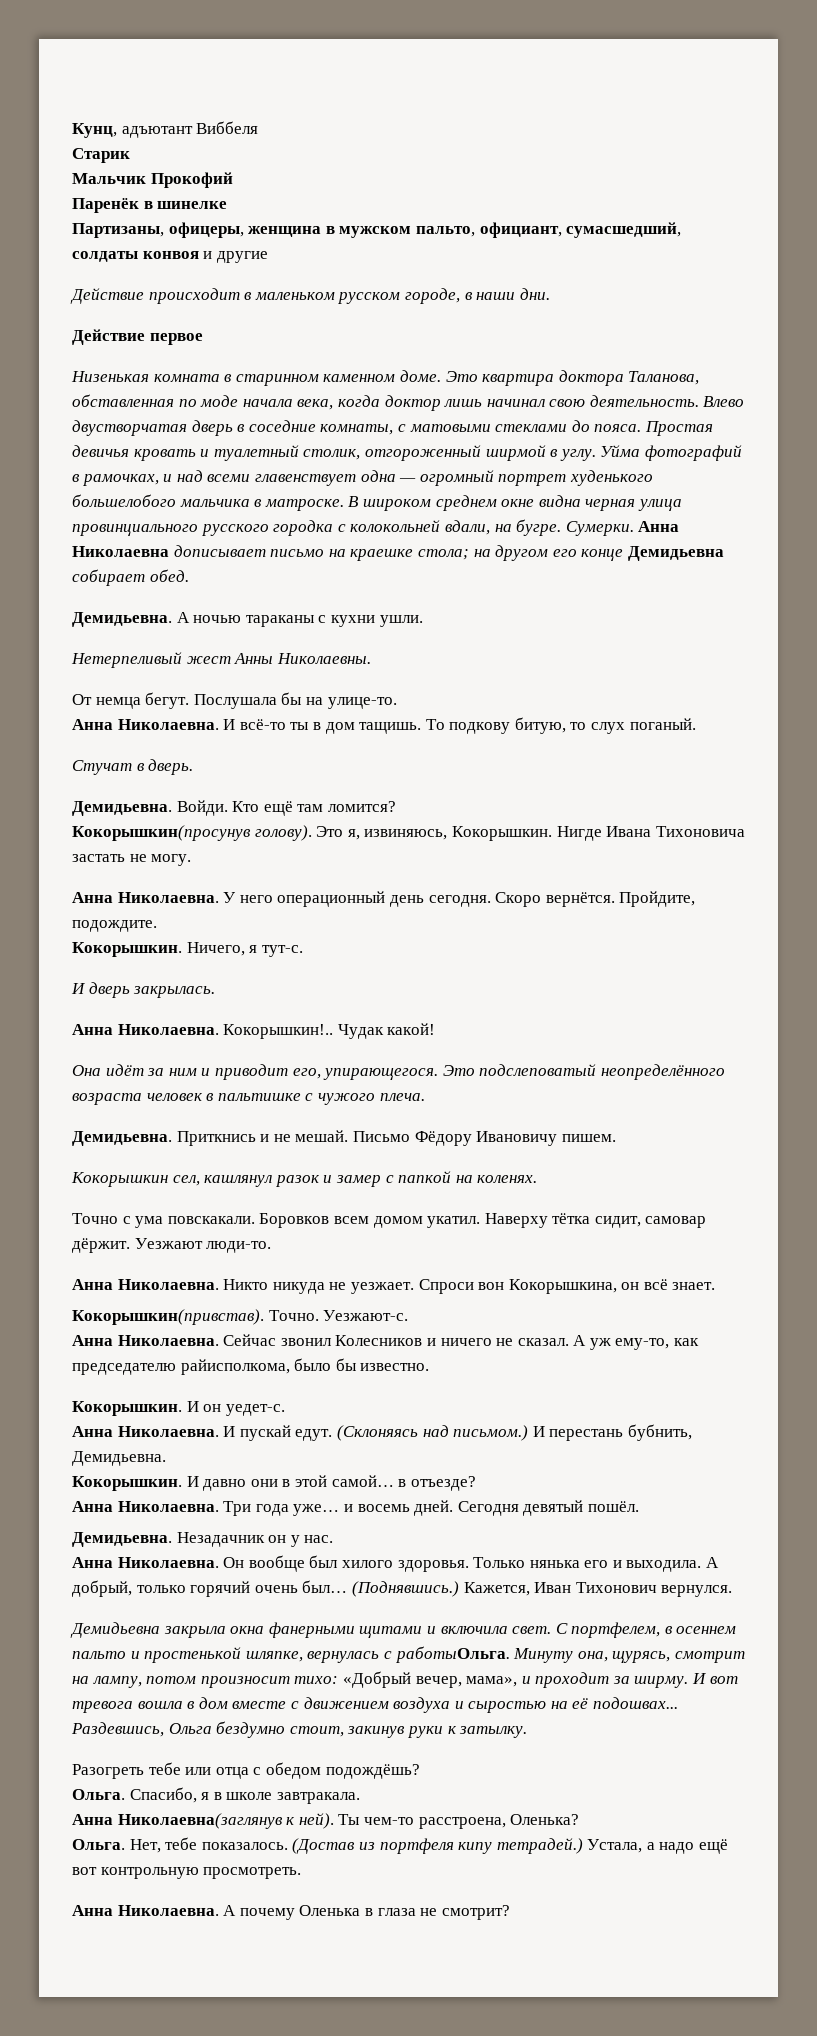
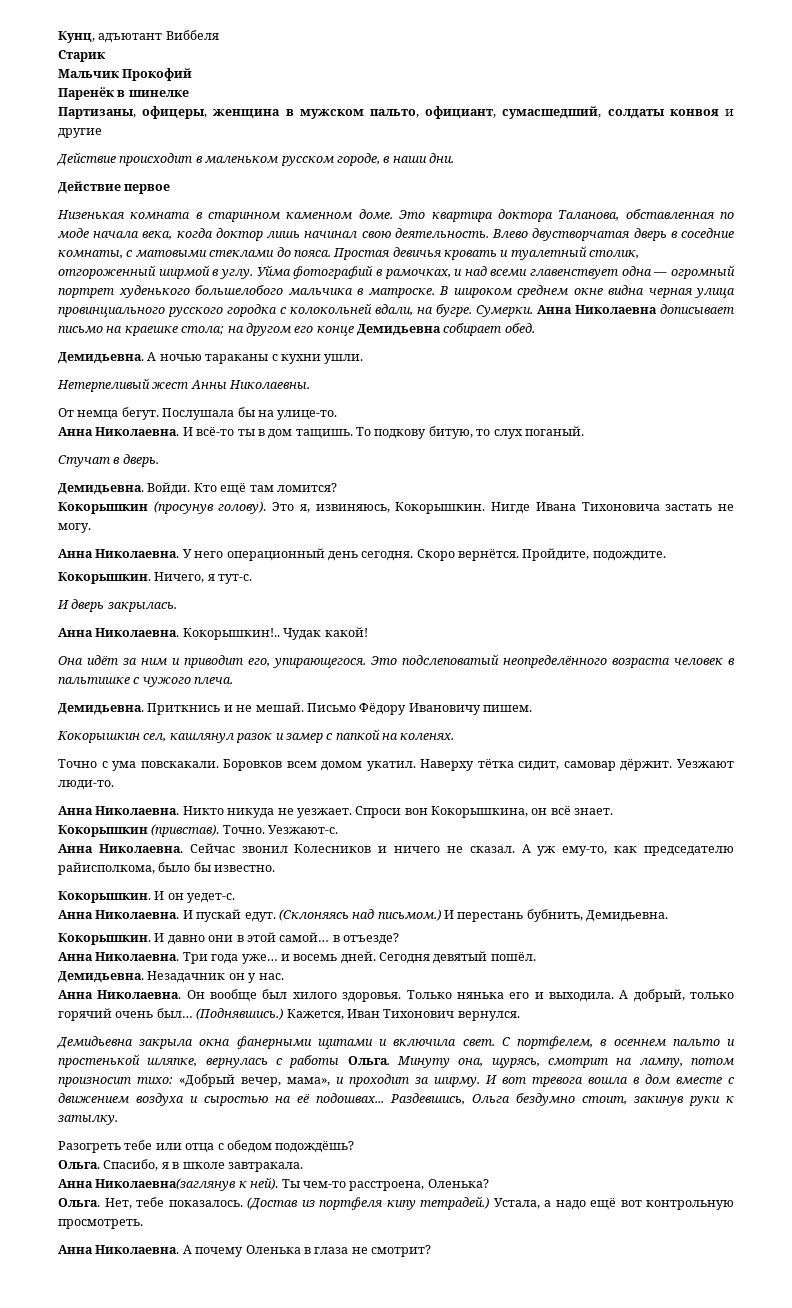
- Кокорышкин(просунув голову).
+ Кокорышкин (просунув голову).
- Кокорышкин(привстав).
+ Кокорышкин (привстав).
- С портфелем, в осеннем пальто и простенькой шляпке, вернулась с работыОльга.
+ С портфелем, в осеннем пальто и простенькой шляпке, вернулась с работы Ольга.

